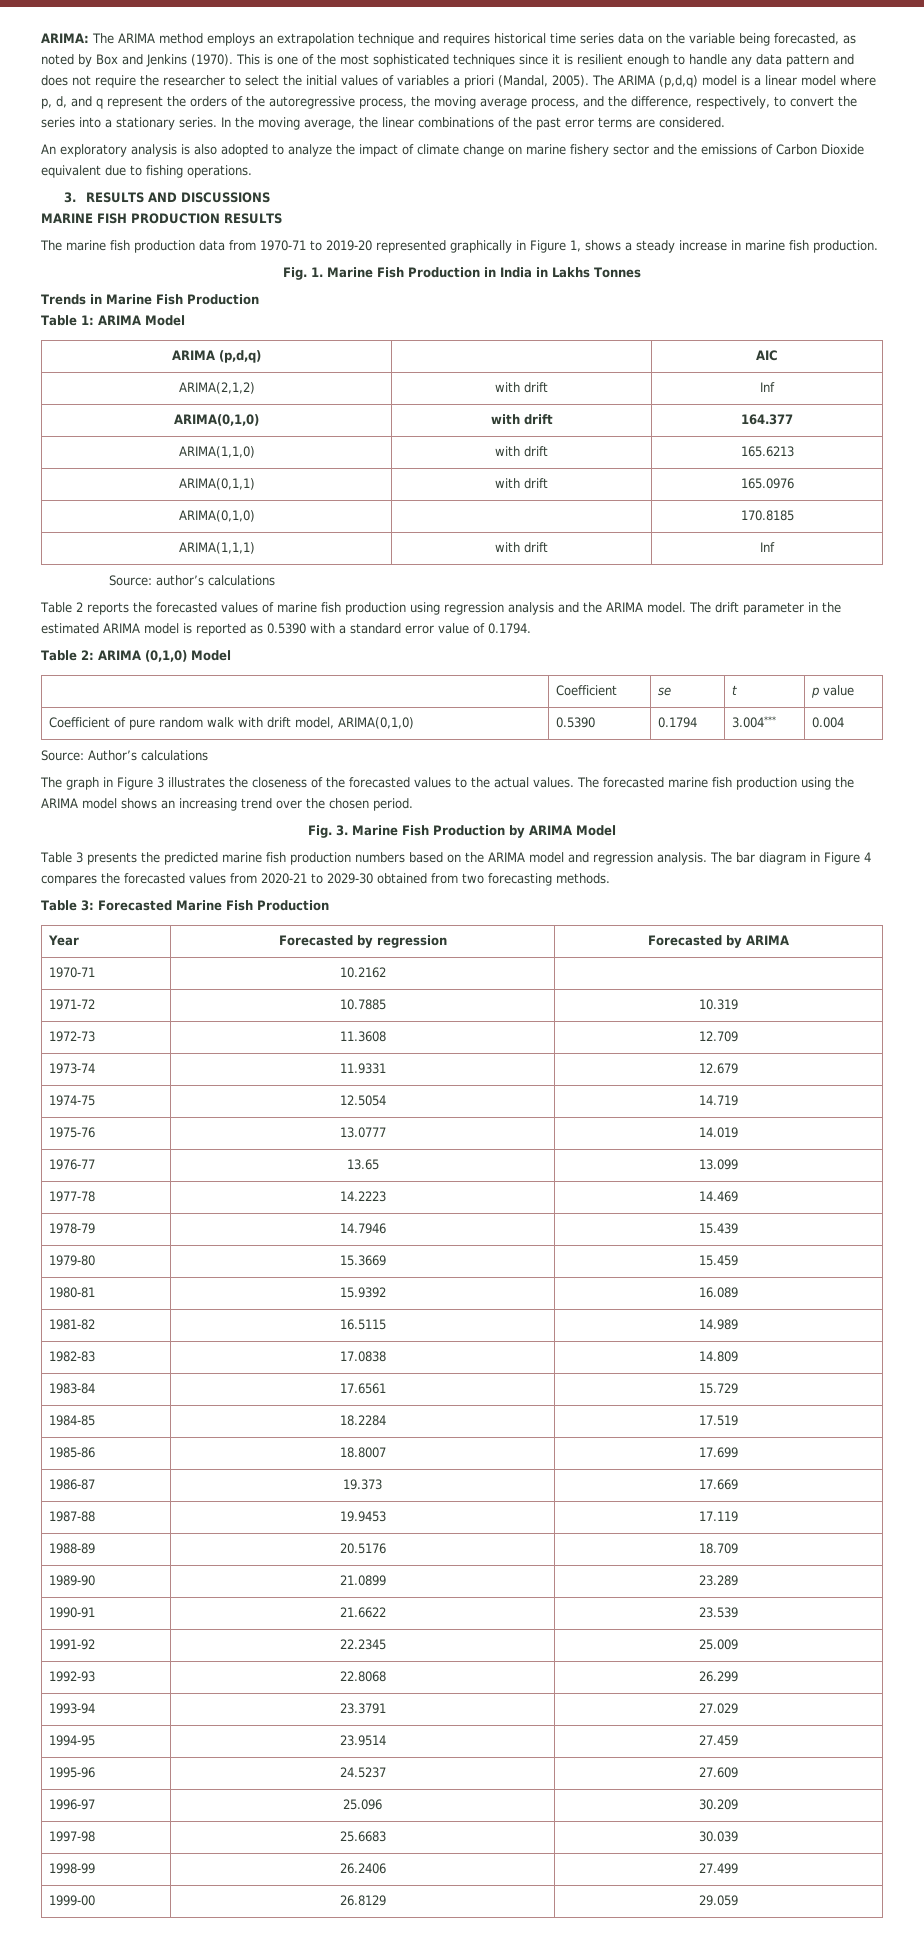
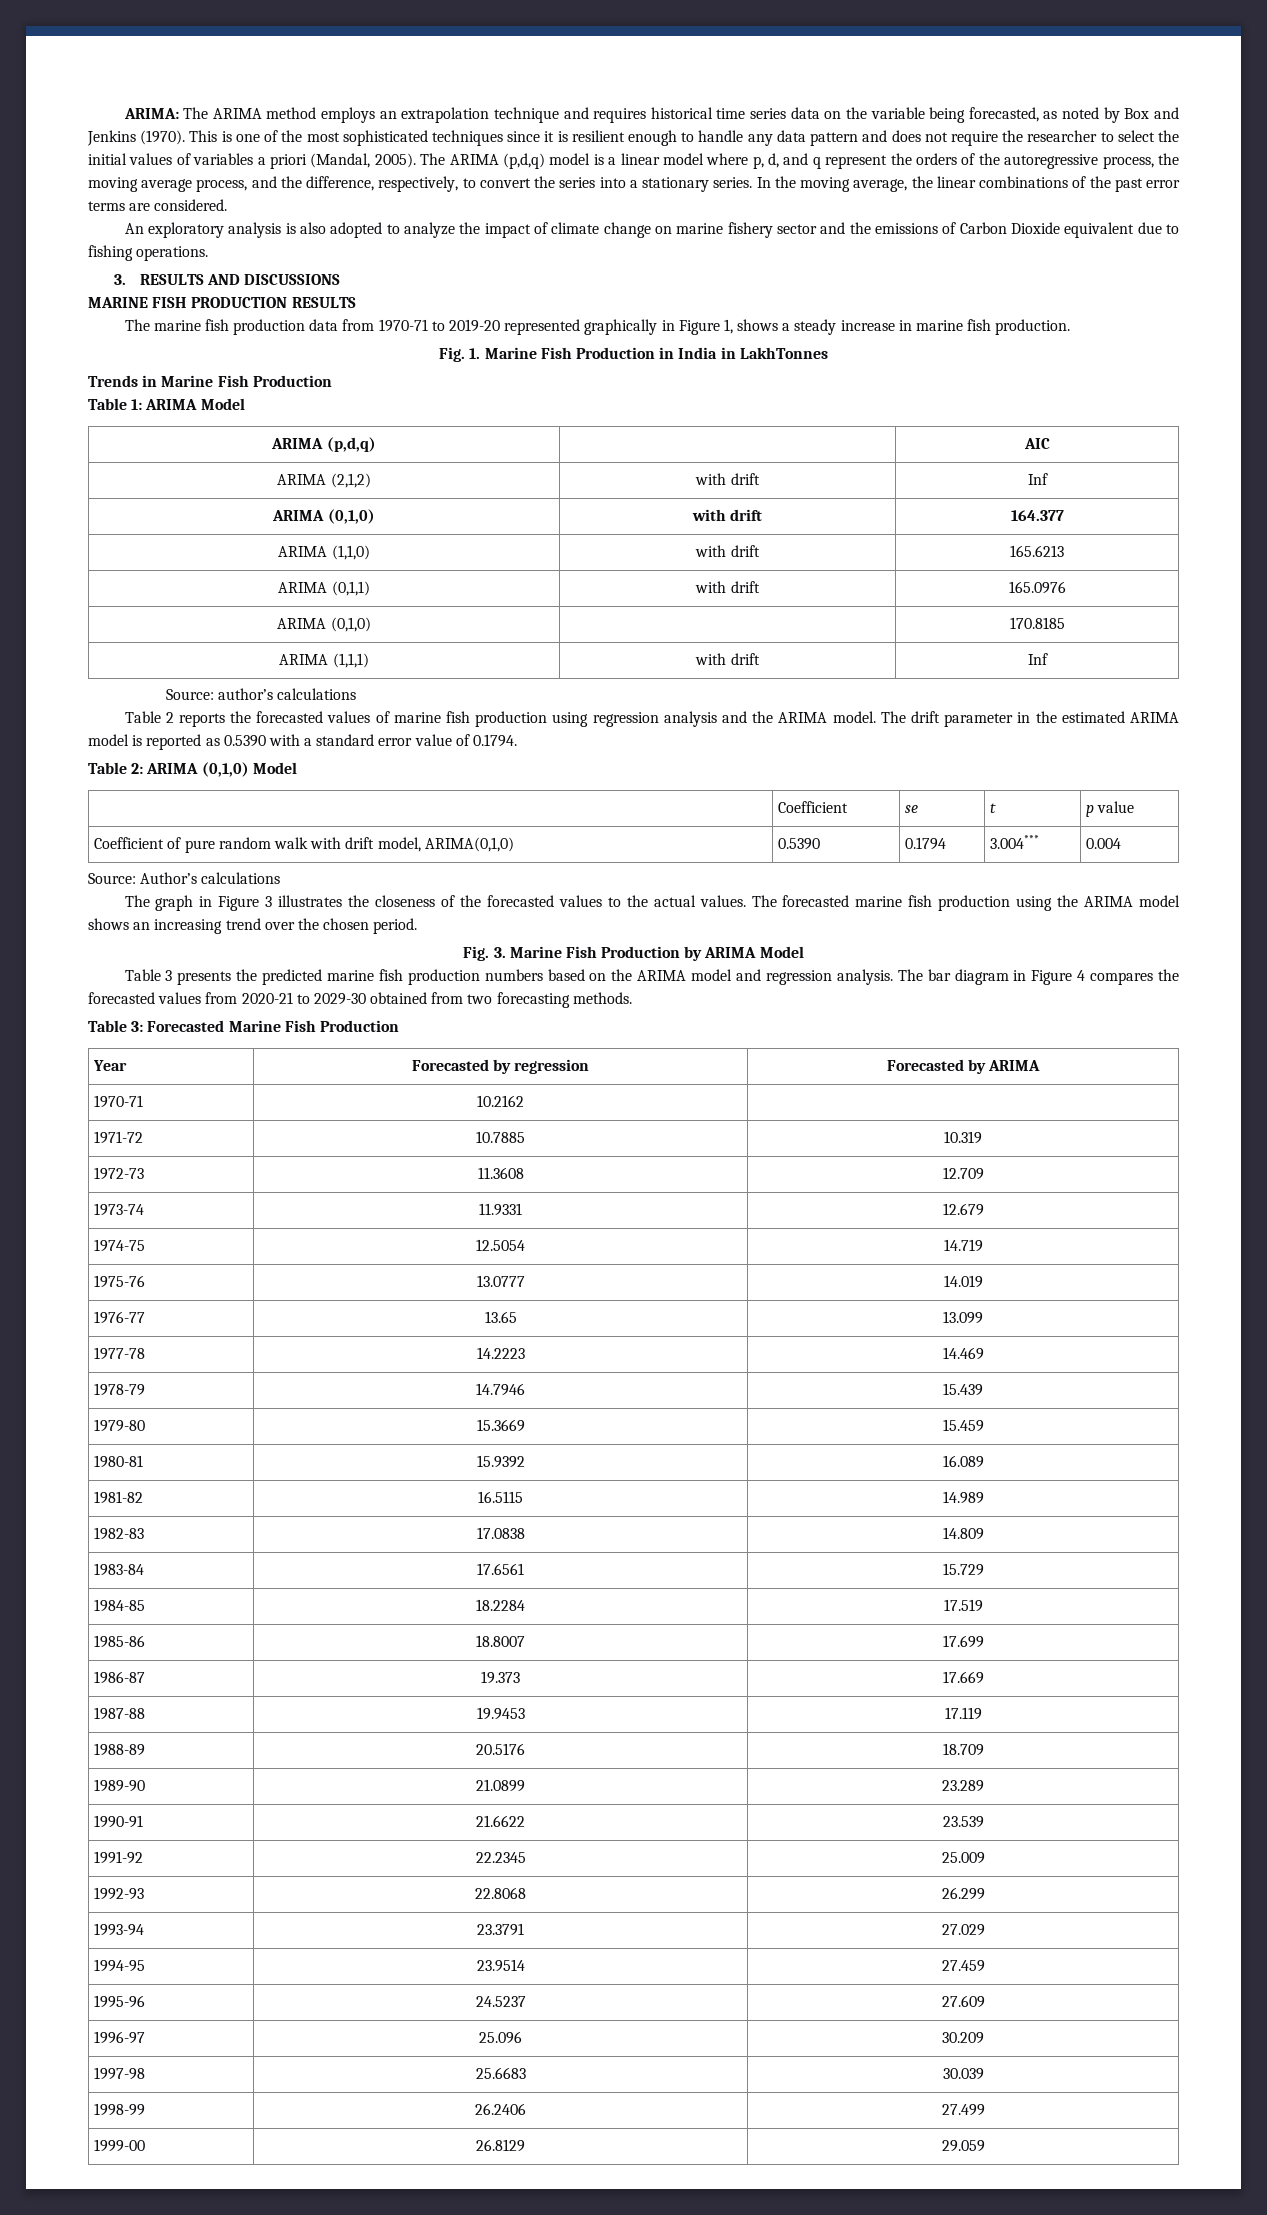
- Fig. 1. Marine Fish Production in India in Lakhs Tonnes
+ Fig. 1. Marine Fish Production in India in LakhTonnes
- ARIMA(2,1,2) | with drift | Inf
- ARIMA(0,1,0) | with drift | 164.377
+ ARIMA (2,1,2) | with drift | Inf
+ ARIMA (0,1,0) | with drift | 164.377
- ARIMA(1,1,0) | with drift | 165.6213
+ ARIMA (1,1,0) | with drift | 165.6213
- ARIMA(0,1,1) | with drift | 165.0976
+ ARIMA (0,1,1) | with drift | 165.0976
- ARIMA(0,1,0) | | 170.8185
+ ARIMA (0,1,0) | | 170.8185
- ARIMA(1,1,1) | with drift | Inf
+ ARIMA (1,1,1) | with drift | Inf

